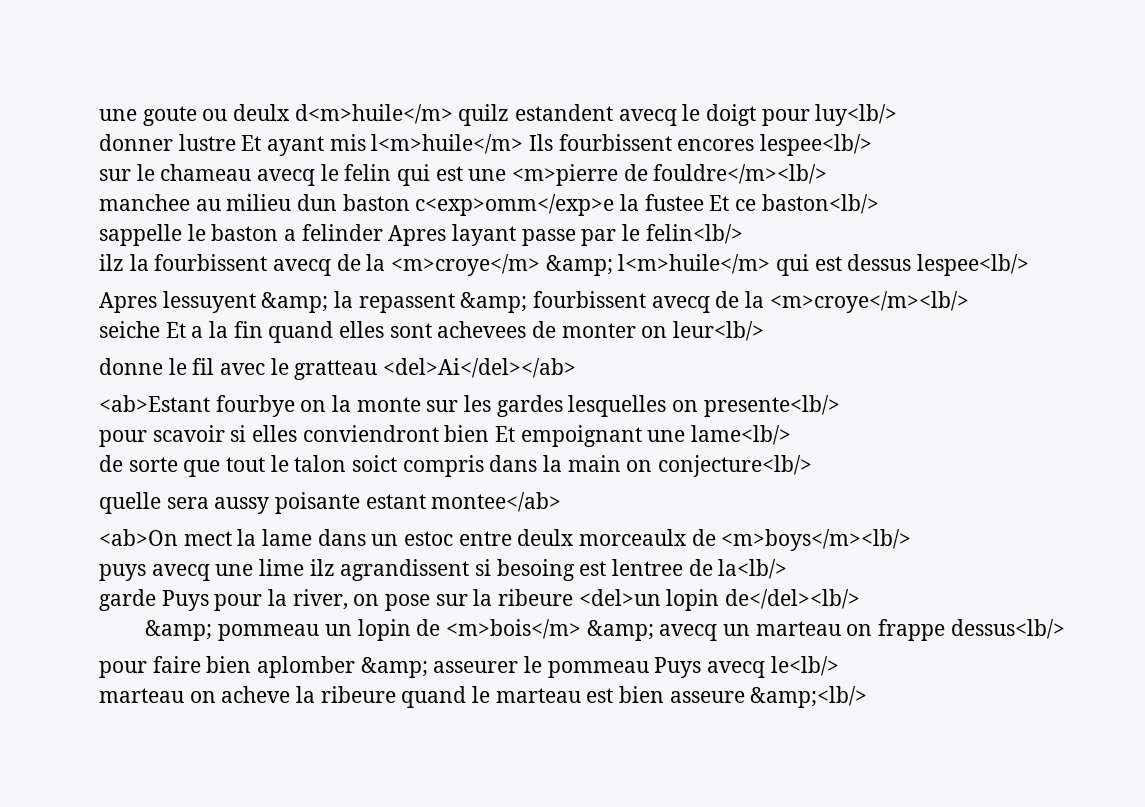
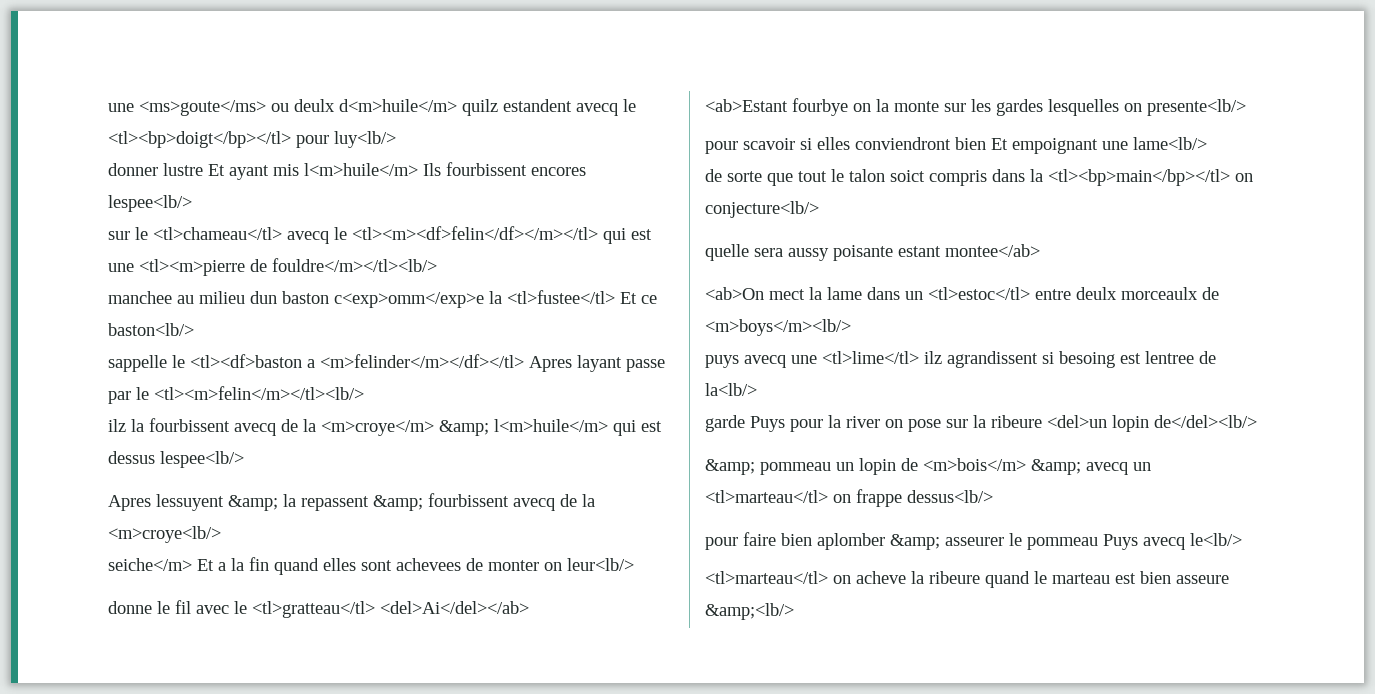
- une goute ou deulx d<m>huile</m> quilz estandent avecq le doigt pour luy<lb/>
+ une <ms>goute</ms> ou deulx d<m>huile</m> quilz estandent avecq le <tl><bp>doigt</bp></tl> pour luy<lb/>
- sur le chameau avecq le felin qui est une <m>pierre de fouldre</m><lb/>
+ sur le <tl>chameau</tl> avecq le <tl><m><df>felin</df></m></tl> qui est une <tl><m>pierre de fouldre</m></tl><lb/>
- manchee au milieu dun baston c<exp>omm</exp>e la fustee Et ce baston<lb/>
+ manchee au milieu dun baston c<exp>omm</exp>e la <tl>fustee</tl> Et ce baston<lb/>
- sappelle le baston a felinder Apres layant passe par le felin<lb/>
+ sappelle le <tl><df>baston a <m>felinder</m></df></tl> Apres layant passe par le <tl><m>felin</m></tl><lb/>
- Apres lessuyent &amp; la repassent &amp; fourbissent avecq de la <m>croye</m><lb/>
- seiche Et a la fin quand elles sont achevees de monter on leur<lb/>
+ Apres lessuyent &amp; la repassent &amp; fourbissent avecq de la <m>croye<lb/>
+ seiche</m> Et a la fin quand elles sont achevees de monter on leur<lb/>
- donne le fil avec le gratteau <del>Ai</del></ab>
+ donne le fil avec le <tl>gratteau</tl> <del>Ai</del></ab>
- de sorte que tout le talon soict compris dans la main on conjecture<lb/>
+ de sorte que tout le talon soict compris dans la <tl><bp>main</bp></tl> on conjecture<lb/>
- <ab>On mect la lame dans un estoc entre deulx morceaulx de <m>boys</m><lb/>
+ <ab>On mect la lame dans un <tl>estoc</tl> entre deulx morceaulx de <m>boys</m><lb/>
- puys avecq une lime ilz agrandissent si besoing est lentree de la<lb/>
+ puys avecq une <tl>lime</tl> ilz agrandissent si besoing est lentree de la<lb/>
- garde Puys pour la river, on pose sur la ribeure <del>un lopin de</del><lb/>
+ garde Puys pour la river on pose sur la ribeure <del>un lopin de</del><lb/>
- &amp; pommeau un lopin de <m>bois</m> &amp; avecq un marteau on frappe dessus<lb/>
+ &amp; pommeau un lopin de <m>bois</m> &amp; avecq un <tl>marteau</tl> on frappe dessus<lb/>
- marteau on acheve la ribeure quand le marteau est bien asseure &amp;<lb/>
+ <tl>marteau</tl> on acheve la ribeure quand le marteau est bien asseure &amp;<lb/>

